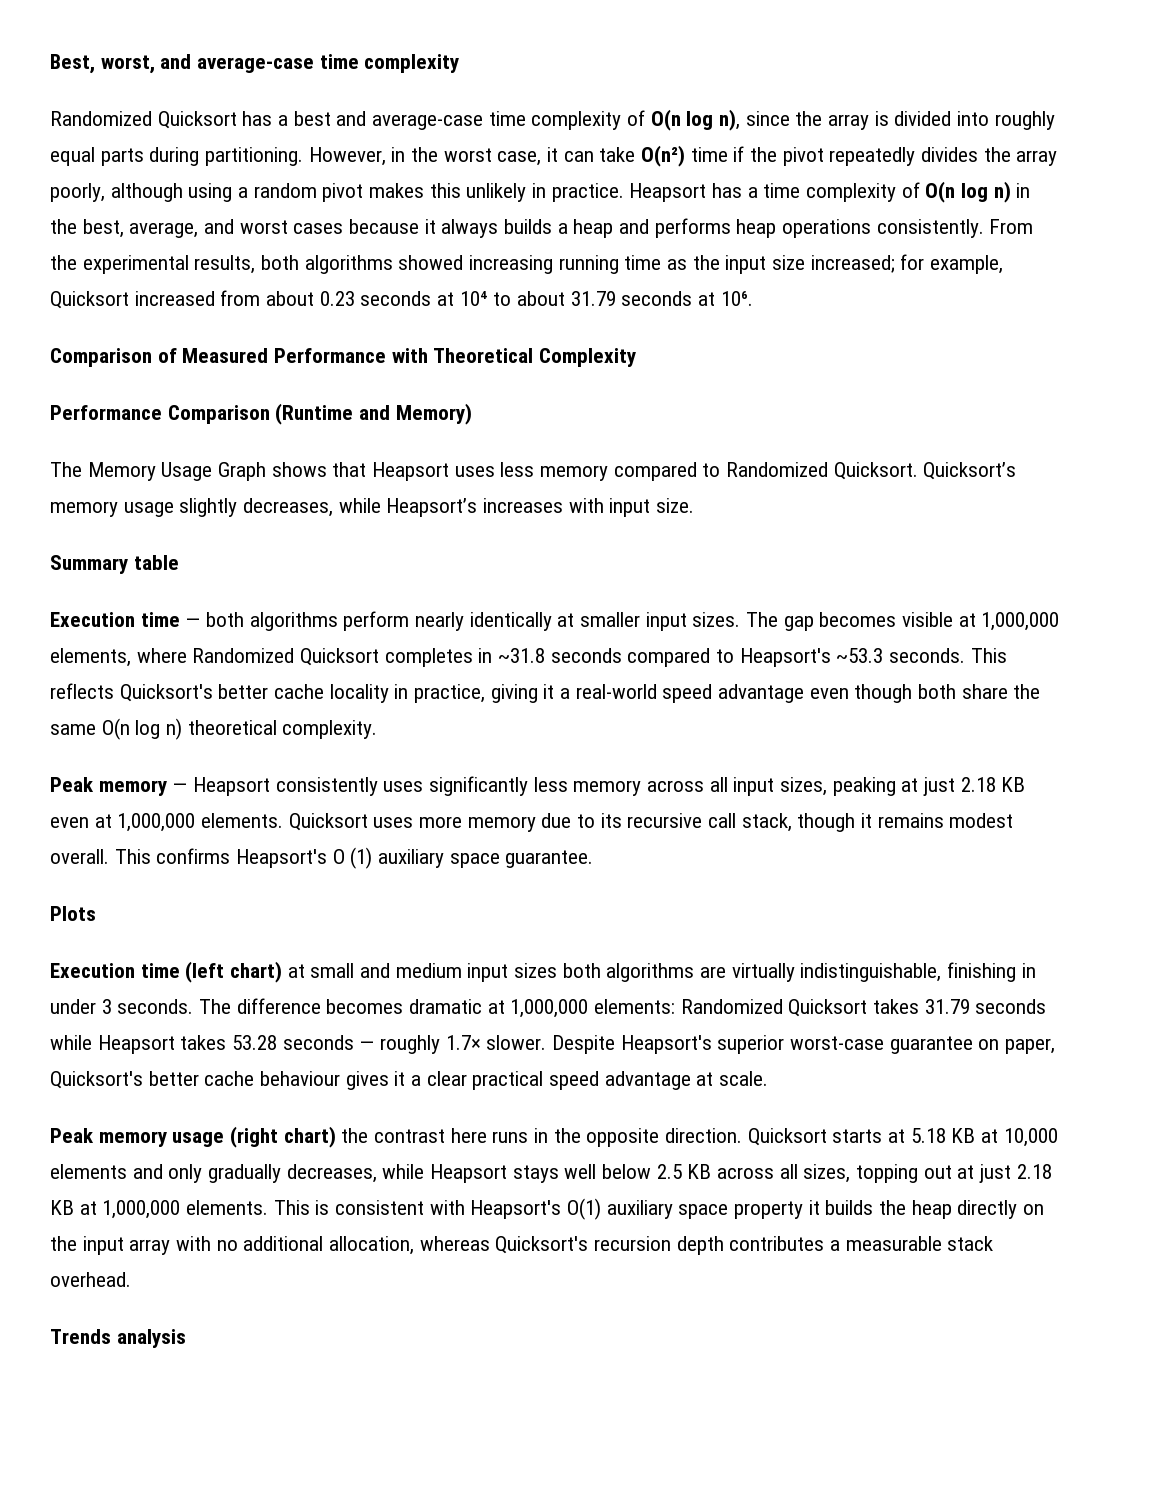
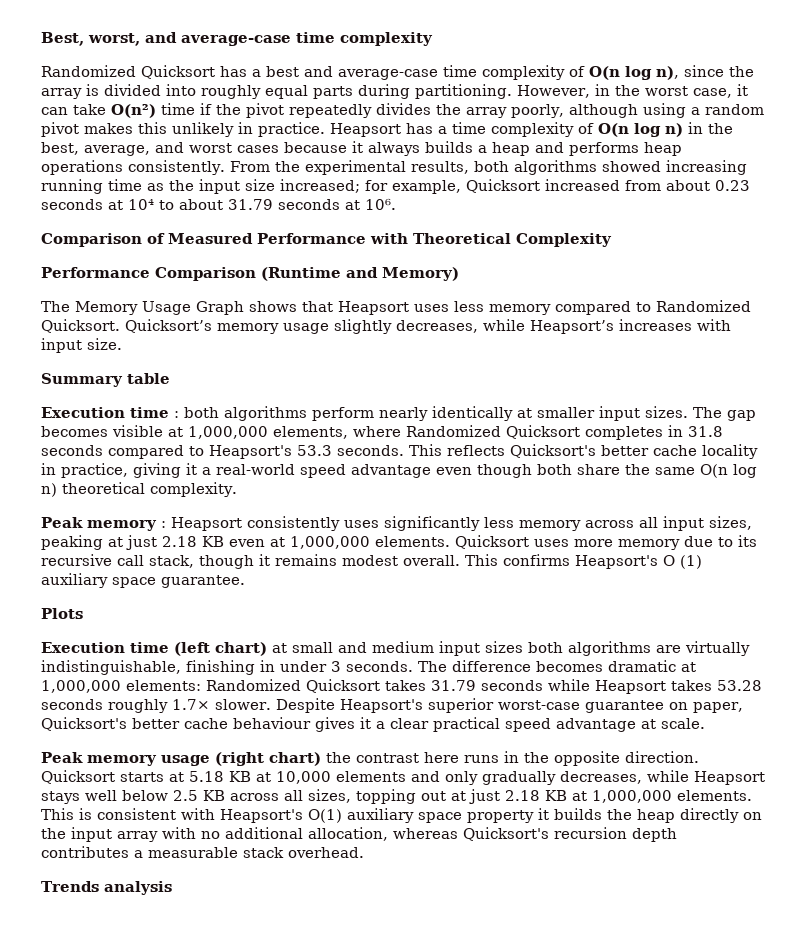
- Execution time — both algorithms perform nearly identically at smaller input sizes.
+ Execution time : both algorithms perform nearly identically at smaller input sizes.
- The gap becomes visible at 1,000,000 elements, where Randomized Quicksort completes in ~31.8 seconds compared to Heapsort's ~53.3 seconds.
+ The gap becomes visible at 1,000,000 elements, where Randomized Quicksort completes in 31.8 seconds compared to Heapsort's 53.3 seconds.
- Peak memory — Heapsort consistently uses significantly less memory across all input sizes, peaking at just 2.18 KB even at 1,000,000 elements.
+ Peak memory : Heapsort consistently uses significantly less memory across all input sizes, peaking at just 2.18 KB even at 1,000,000 elements.
- The difference becomes dramatic at 1,000,000 elements: Randomized Quicksort takes 31.79 seconds while Heapsort takes 53.28 seconds — roughly 1.7× slower.
+ The difference becomes dramatic at 1,000,000 elements: Randomized Quicksort takes 31.79 seconds while Heapsort takes 53.28 seconds roughly 1.7× slower.

